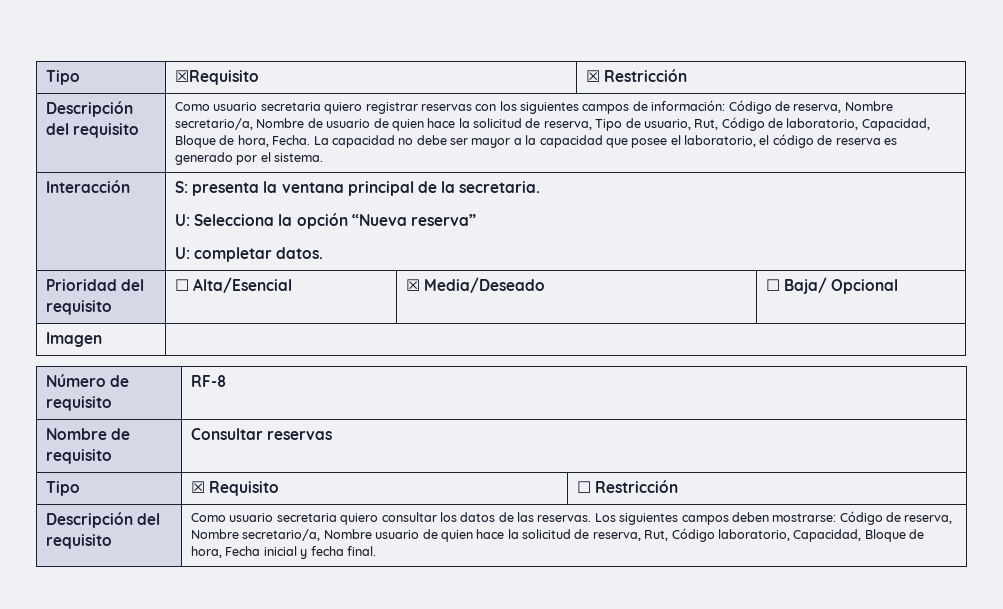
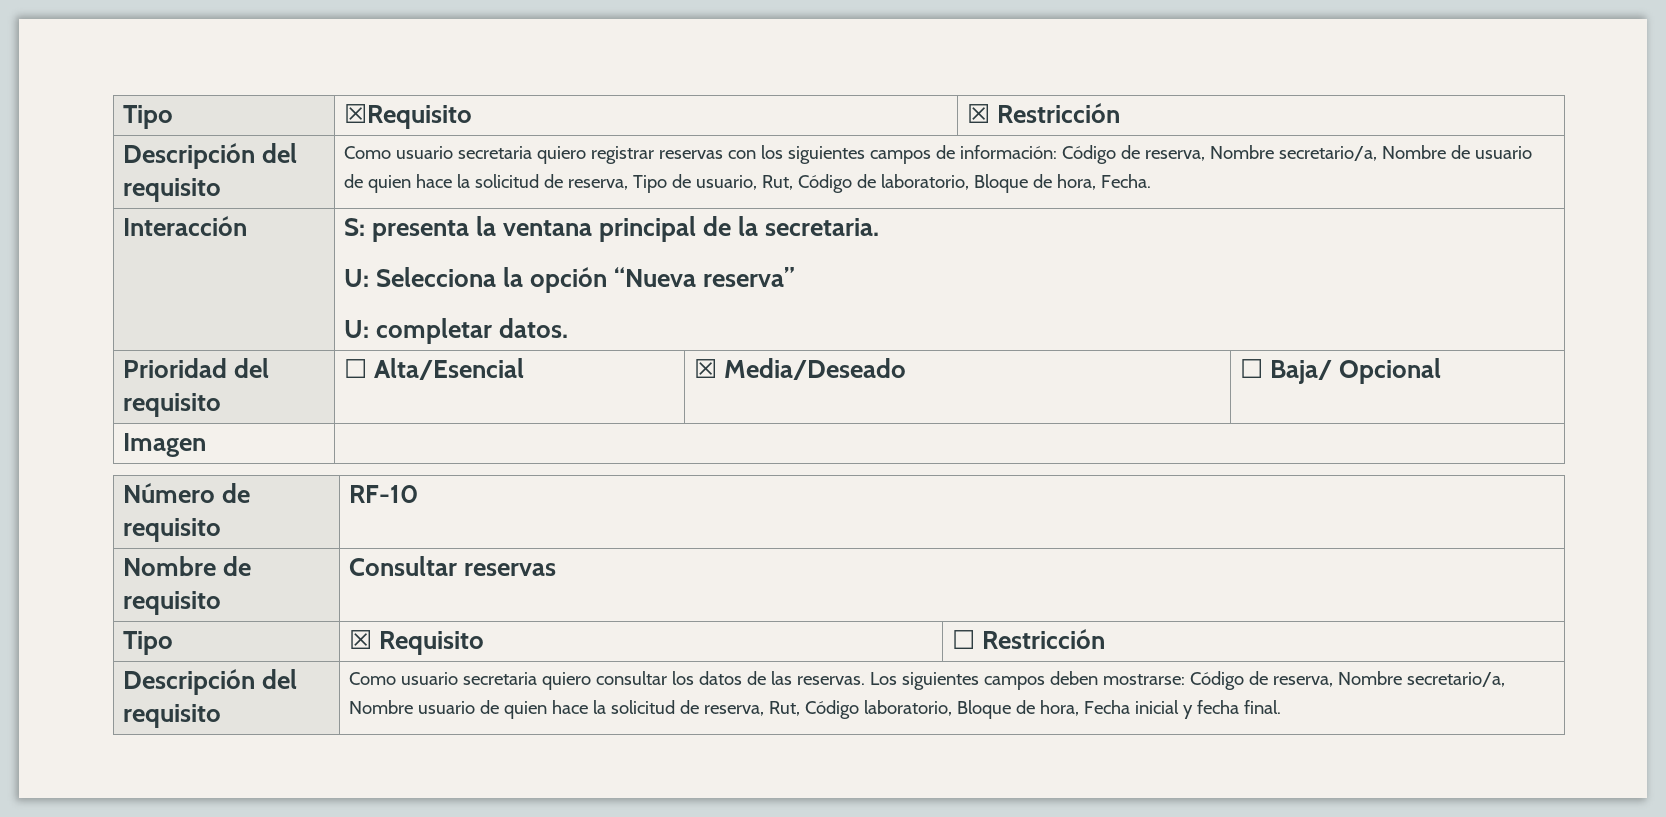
- Como usuario secretaria quiero registrar reservas con los siguientes campos de información: Código de reserva, Nombre secretario/a, Nombre de usuario de quien hace la solicitud de reserva, Tipo de usuario, Rut, Código de laboratorio, Capacidad, Bloque de hora, Fecha. La capacidad no debe ser mayor a la capacidad que posee el laboratorio, el código de reserva es generado por el sistema.
+ Como usuario secretaria quiero registrar reservas con los siguientes campos de información: Código de reserva, Nombre secretario/a, Nombre de usuario de quien hace la solicitud de reserva, Tipo de usuario, Rut, Código de laboratorio, Bloque de hora, Fecha.
- Número de requisito | RF-8
+ Número de requisito | RF-10
- Los siguientes campos deben mostrarse: Código de reserva, Nombre secretario/a, Nombre usuario de quien hace la solicitud de reserva, Rut, Código laboratorio, Capacidad, Bloque de hora, Fecha inicial y fecha final.
+ Los siguientes campos deben mostrarse: Código de reserva, Nombre secretario/a, Nombre usuario de quien hace la solicitud de reserva, Rut, Código laboratorio, Bloque de hora, Fecha inicial y fecha final.

